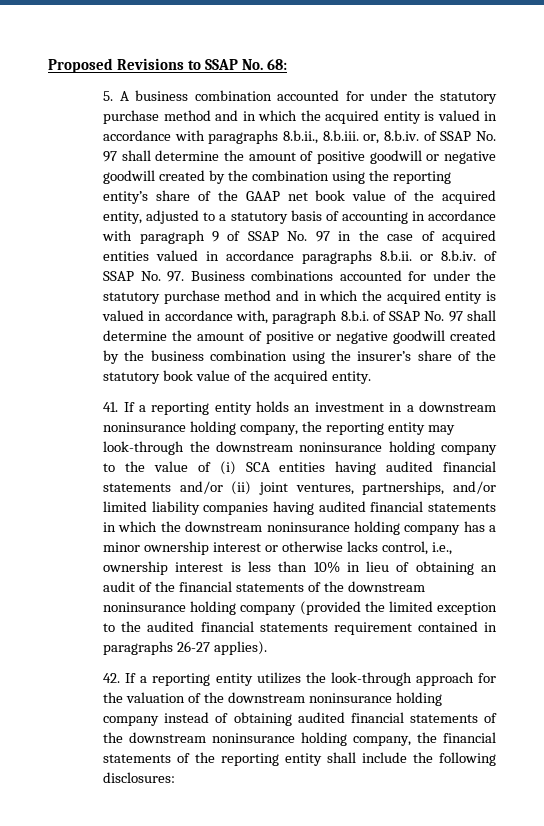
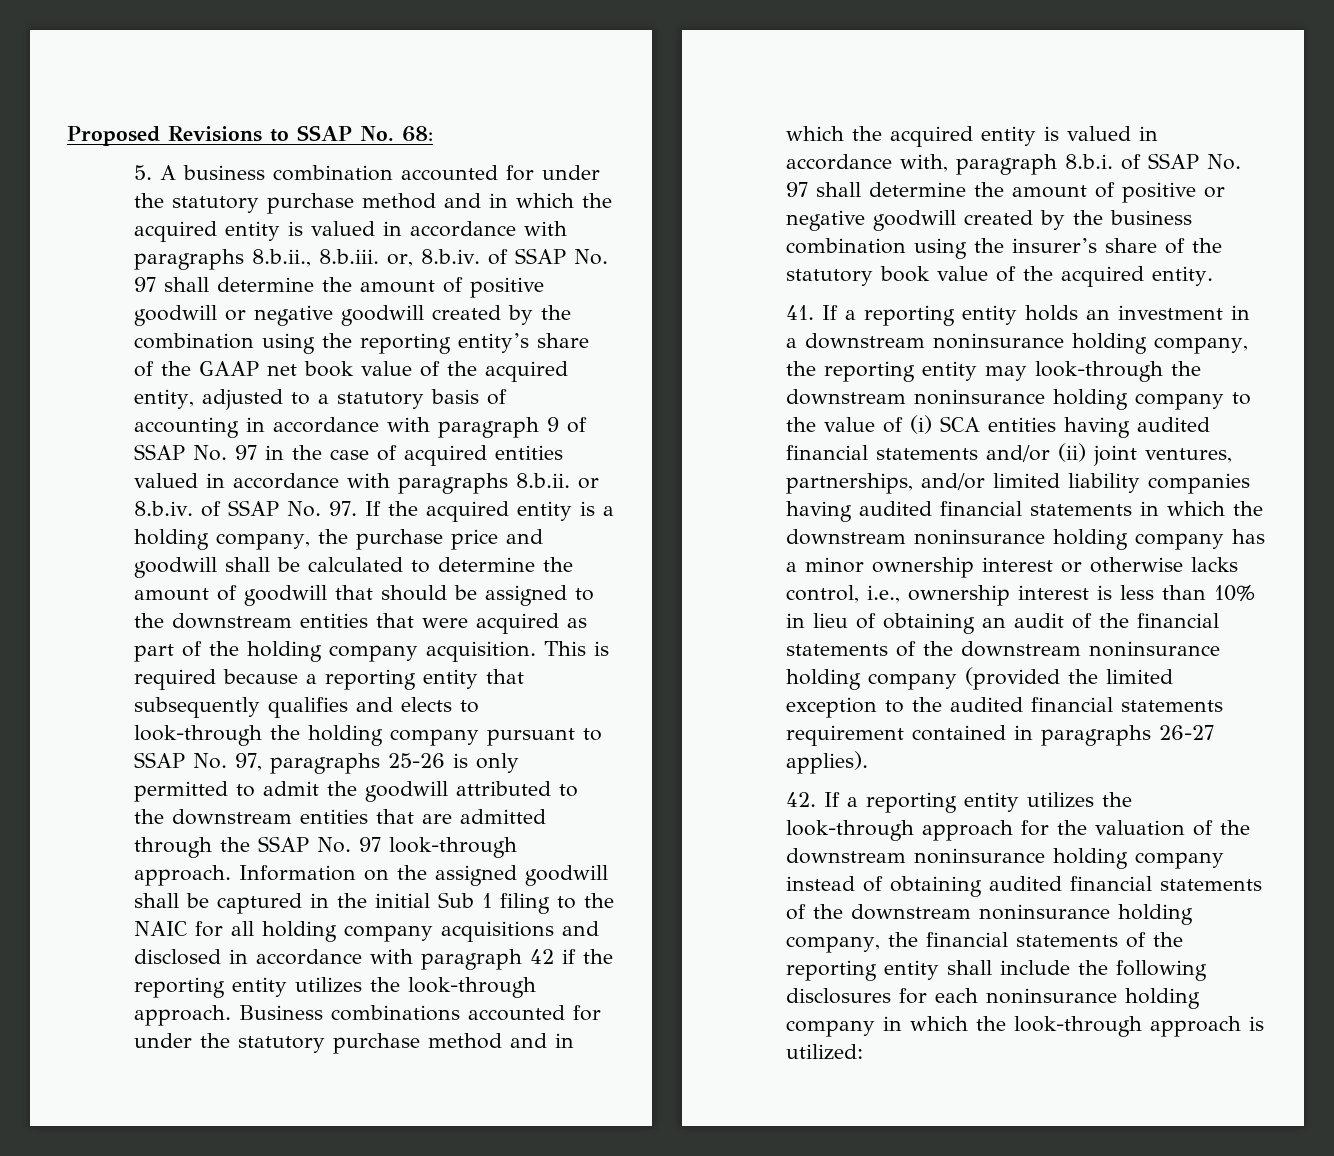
- 5. A business combination accounted for under the statutory purchase method and in which the acquired entity is valued in accordance with paragraphs 8.b.ii., 8.b.iii. or, 8.b.iv. of SSAP No. 97 shall determine the amount of positive goodwill or negative goodwill created by the combination using the reporting entity’s share of the GAAP net book value of the acquired entity, adjusted to a statutory basis of accounting in accordance with paragraph 9 of SSAP No. 97 in the case of acquired entities valued in accordance paragraphs 8.b.ii. or 8.b.iv. of SSAP No. 97. Business combinations accounted for under the statutory purchase method and in which the acquired entity is valued in accordance with, paragraph 8.b.i. of SSAP No. 97 shall determine the amount of positive or negative goodwill created by the business combination using the insurer’s share of the statutory book value of the acquired entity.
+ 5. A business combination accounted for under the statutory purchase method and in which the acquired entity is valued in accordance with paragraphs 8.b.ii., 8.b.iii. or, 8.b.iv. of SSAP No. 97 shall determine the amount of positive goodwill or negative goodwill created by the combination using the reporting entity’s share of the GAAP net book value of the acquired entity, adjusted to a statutory basis of accounting in accordance with paragraph 9 of SSAP No. 97 in the case of acquired entities valued in accordance with paragraphs 8.b.ii. or 8.b.iv. of SSAP No. 97. If the acquired entity is a holding company, the purchase price and goodwill shall be calculated to determine the amount of goodwill that should be assigned to the downstream entities that were acquired as part of the holding company acquisition. This is required because a reporting entity that subsequently qualifies and elects to look-through the holding company pursuant to SSAP No. 97, paragraphs 25-26 is only permitted to admit the goodwill attributed to the downstream entities that are admitted through the SSAP No. 97 look-through approach. Information on the assigned goodwill shall be captured in the initial Sub 1 filing to the NAIC for all holding company acquisitions and disclosed in accordance with paragraph 42 if the reporting entity utilizes the look-through approach. Business combinations accounted for under the statutory purchase method and in which the acquired entity is valued in accordance with, paragraph 8.b.i. of SSAP No. 97 shall determine the amount of positive or negative goodwill created by the business combination using the insurer’s share of the statutory book value of the acquired entity.
- 42. If a reporting entity utilizes the look-through approach for the valuation of the downstream noninsurance holding company instead of obtaining audited financial statements of the downstream noninsurance holding company, the financial statements of the reporting entity shall include the following disclosures:
+ 42. If a reporting entity utilizes the look-through approach for the valuation of the downstream noninsurance holding company instead of obtaining audited financial statements of the downstream noninsurance holding company, the financial statements of the reporting entity shall include the following disclosures for each noninsurance holding company in which the look-through approach is utilized:

